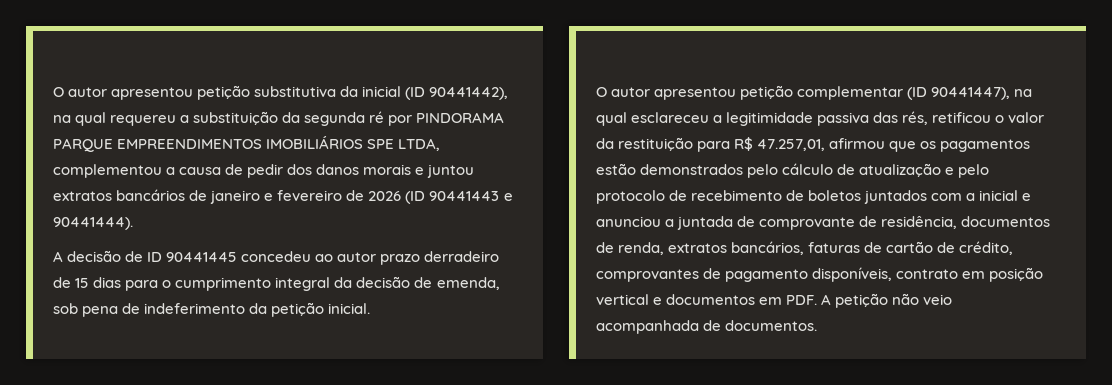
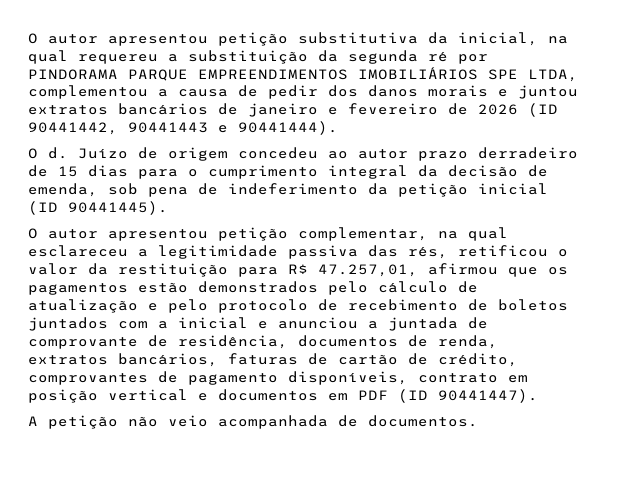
- O autor apresentou petição substitutiva da inicial (ID 90441442), na qual requereu a substituição da segunda ré por PINDORAMA PARQUE EMPREENDIMENTOS IMOBILIÁRIOS SPE LTDA, complementou a causa de pedir dos danos morais e juntou extratos bancários de janeiro e fevereiro de 2026 (ID 90441443 e 90441444).
+ O autor apresentou petição substitutiva da inicial, na qual requereu a substituição da segunda ré por PINDORAMA PARQUE EMPREENDIMENTOS IMOBILIÁRIOS SPE LTDA, complementou a causa de pedir dos danos morais e juntou extratos bancários de janeiro e fevereiro de 2026 (ID 90441442, 90441443 e 90441444).
- A decisão de ID 90441445 concedeu ao autor prazo derradeiro de 15 dias para o cumprimento integral da decisão de emenda, sob pena de indeferimento da petição inicial.
- O autor apresentou petição complementar (ID 90441447), na qual esclareceu a legitimidade passiva das rés, retificou o valor da restituição para R$ 47.257,01, afirmou que os pagamentos estão demonstrados pelo cálculo de atualização e pelo protocolo de recebimento de boletos juntados com a inicial e anunciou a juntada de comprovante de residência, documentos de renda, extratos bancários, faturas de cartão de crédito, comprovantes de pagamento disponíveis, contrato em posição vertical e documentos em PDF. A petição não veio acompanhada de documentos.
+ O d. Juízo de origem concedeu ao autor prazo derradeiro de 15 dias para o cumprimento integral da decisão de emenda, sob pena de indeferimento da petição inicial (ID 90441445).
+ O autor apresentou petição complementar, na qual esclareceu a legitimidade passiva das rés, retificou o valor da restituição para R$ 47.257,01, afirmou que os pagamentos estão demonstrados pelo cálculo de atualização e pelo protocolo de recebimento de boletos juntados com a inicial e anunciou a juntada de comprovante de residência, documentos de renda, extratos bancários, faturas de cartão de crédito, comprovantes de pagamento disponíveis, contrato em posição vertical e documentos em PDF (ID 90441447).
+ A petição não veio acompanhada de documentos.

